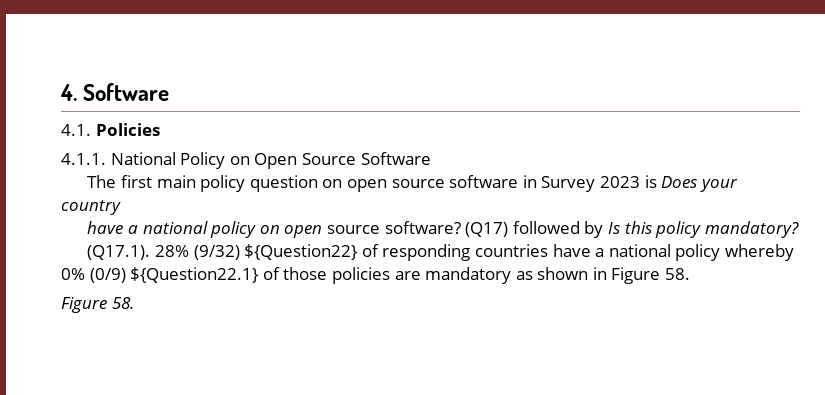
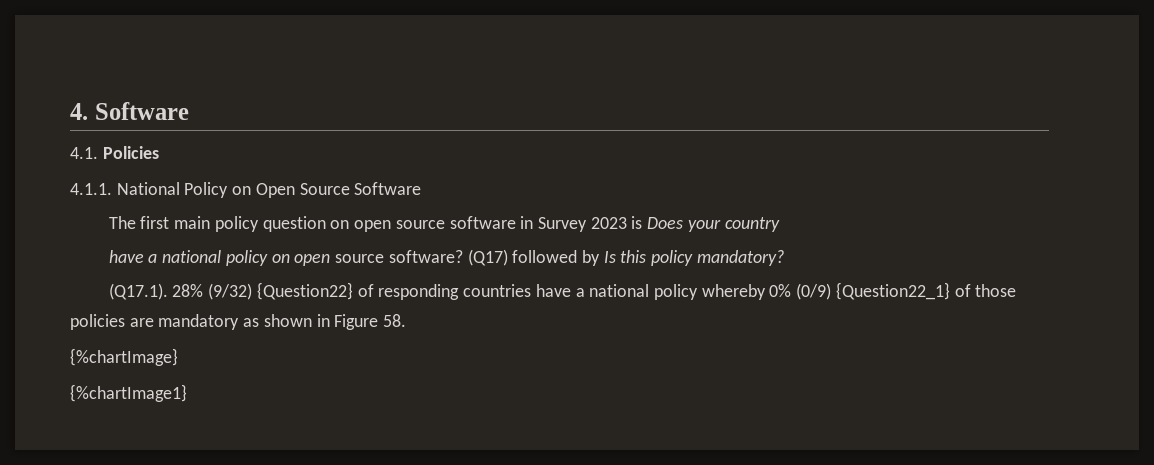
- (Q17.1). 28% (9/32) ${Question22} of responding countries have a national policy whereby 0% (0/9) ${Question22.1} of those policies are mandatory as shown in Figure 58.
- Figure 58.
+ (Q17.1). 28% (9/32) {Question22} of responding countries have a national policy whereby 0% (0/9) {Question22_1} of those policies are mandatory as shown in Figure 58.
+ {%chartImage}
+ {%chartImage1}

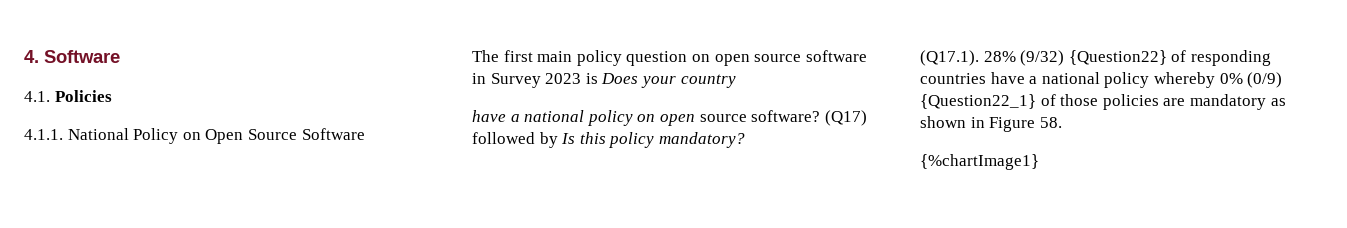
- {%chartImage}

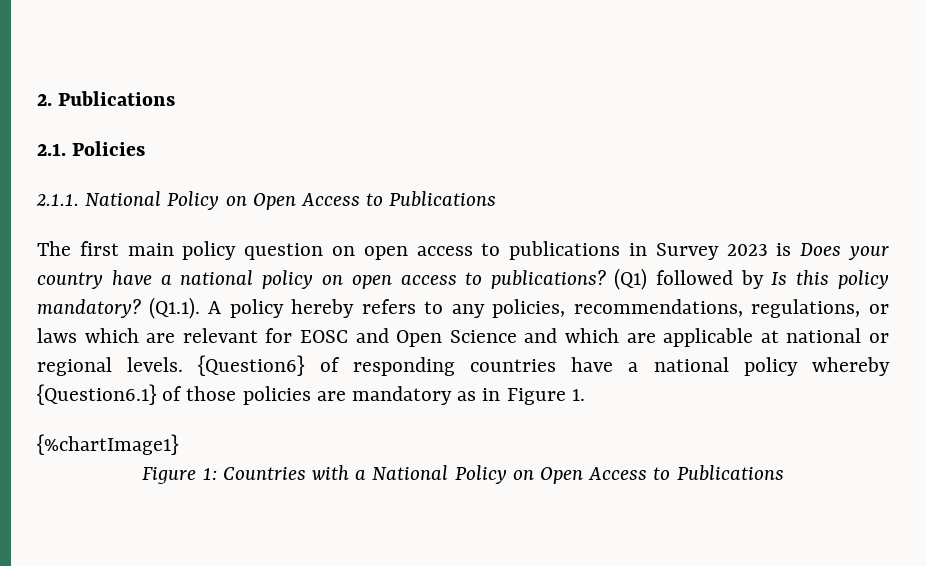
- 4. Software
- 4.1. Policies
+ 2. Publications
+ 2.1. Policies
- 4.1.1. National Policy on Open Source Software
+ 2.1.1. National Policy on Open Access to Publications
- The first main policy question on open source software in Survey 2023 is Does your country
- have a national policy on open source software? (Q17) followed by Is this policy mandatory?
- (Q17.1). 28% (9/32) {Question22} of responding countries have a national policy whereby 0% (0/9) {Question22_1} of those policies are mandatory as shown in Figure 58.
+ The first main policy question on open access to publications in Survey 2023 is Does your country have a national policy on open access to publications? (Q1) followed by Is this policy mandatory? (Q1.1). A policy hereby refers to any policies, recommendations, regulations, or laws which are relevant for EOSC and Open Science and which are applicable at national or regional levels. {Question6} of responding countries have a national policy whereby {Question6.1} of those policies are mandatory as in Figure 1.
+ Figure 1: Countries with a National Policy on Open Access to Publications

